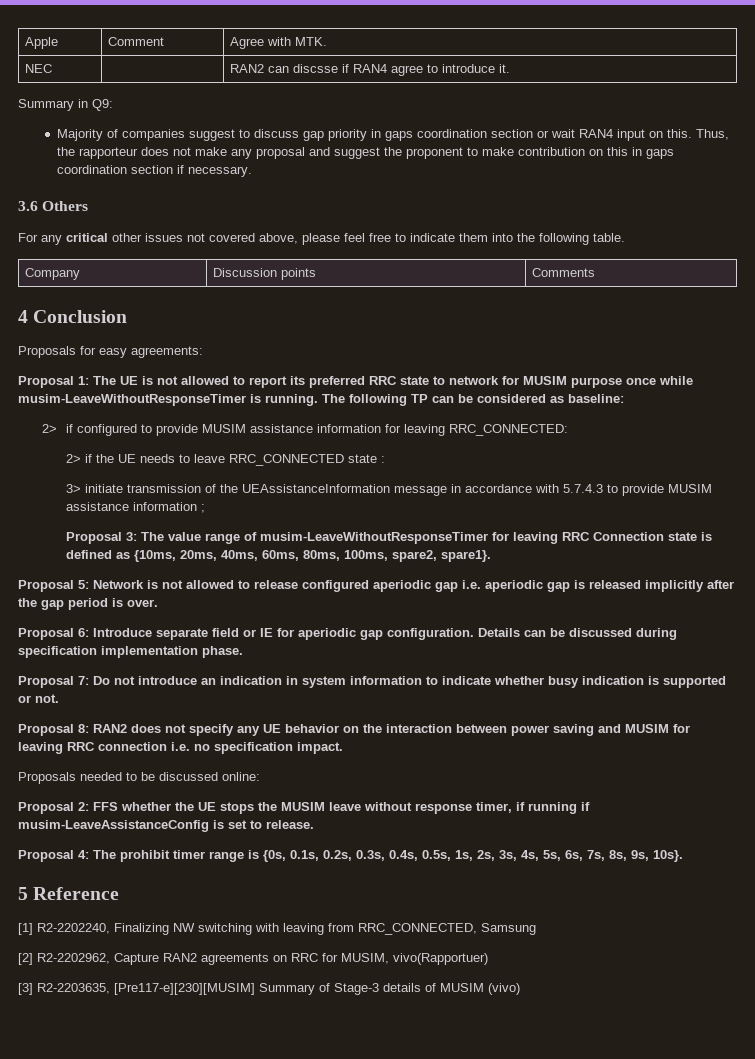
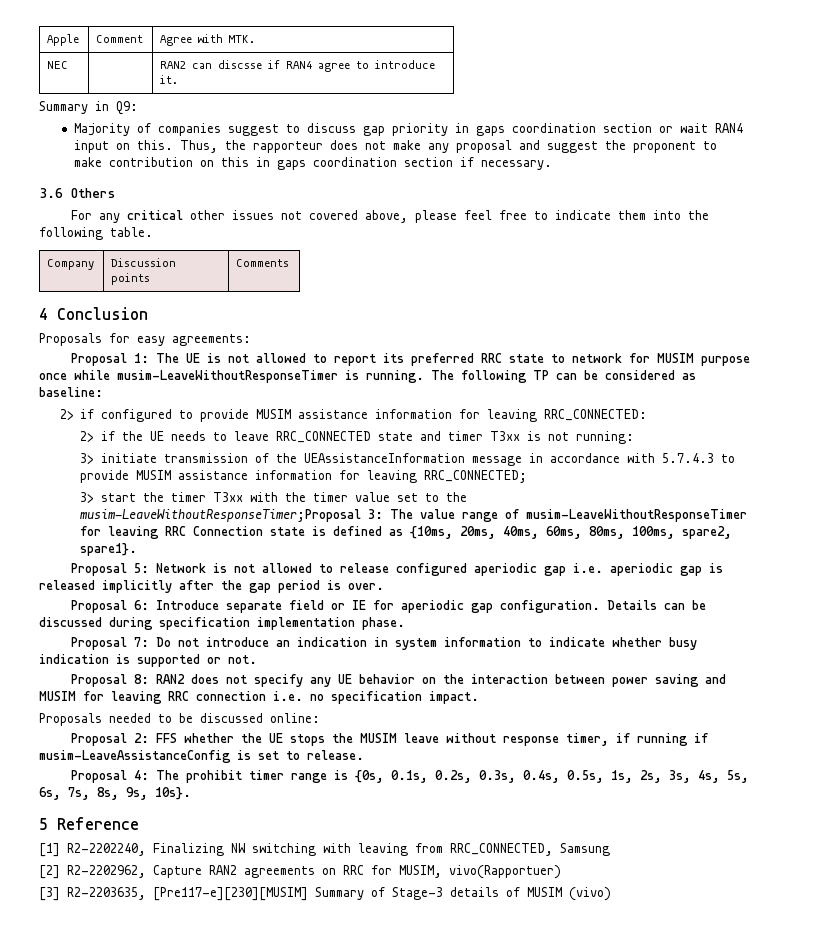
- 2> if the UE needs to leave RRC_CONNECTED state :
+ 2> if the UE needs to leave RRC_CONNECTED state and timer T3xx is not running:
- 3> initiate transmission of the UEAssistanceInformation message in accordance with 5.7.4.3 to provide MUSIM assistance information ;
- Proposal 3: The value range of musim-LeaveWithoutResponseTimer for leaving RRC Connection state is defined as {10ms, 20ms, 40ms, 60ms, 80ms, 100ms, spare2, spare1}.
+ 3> initiate transmission of the UEAssistanceInformation message in accordance with 5.7.4.3 to provide MUSIM assistance information for leaving RRC_CONNECTED;
+ 3> start the timer T3xx with the timer value set to the musim-LeaveWithoutResponseTimer;Proposal 3: The value range of musim-LeaveWithoutResponseTimer for leaving RRC Connection state is defined as {10ms, 20ms, 40ms, 60ms, 80ms, 100ms, spare2, spare1}.

